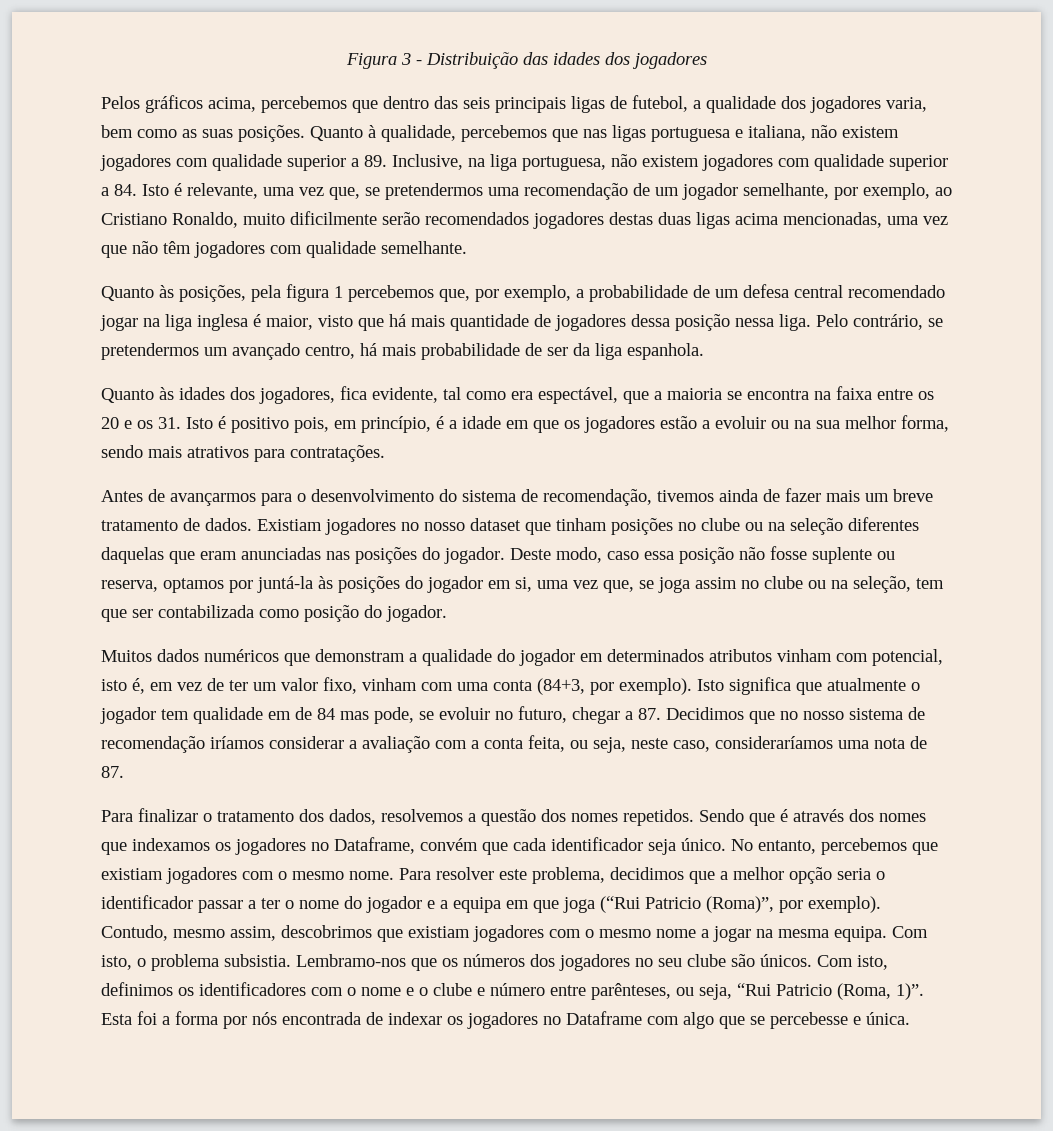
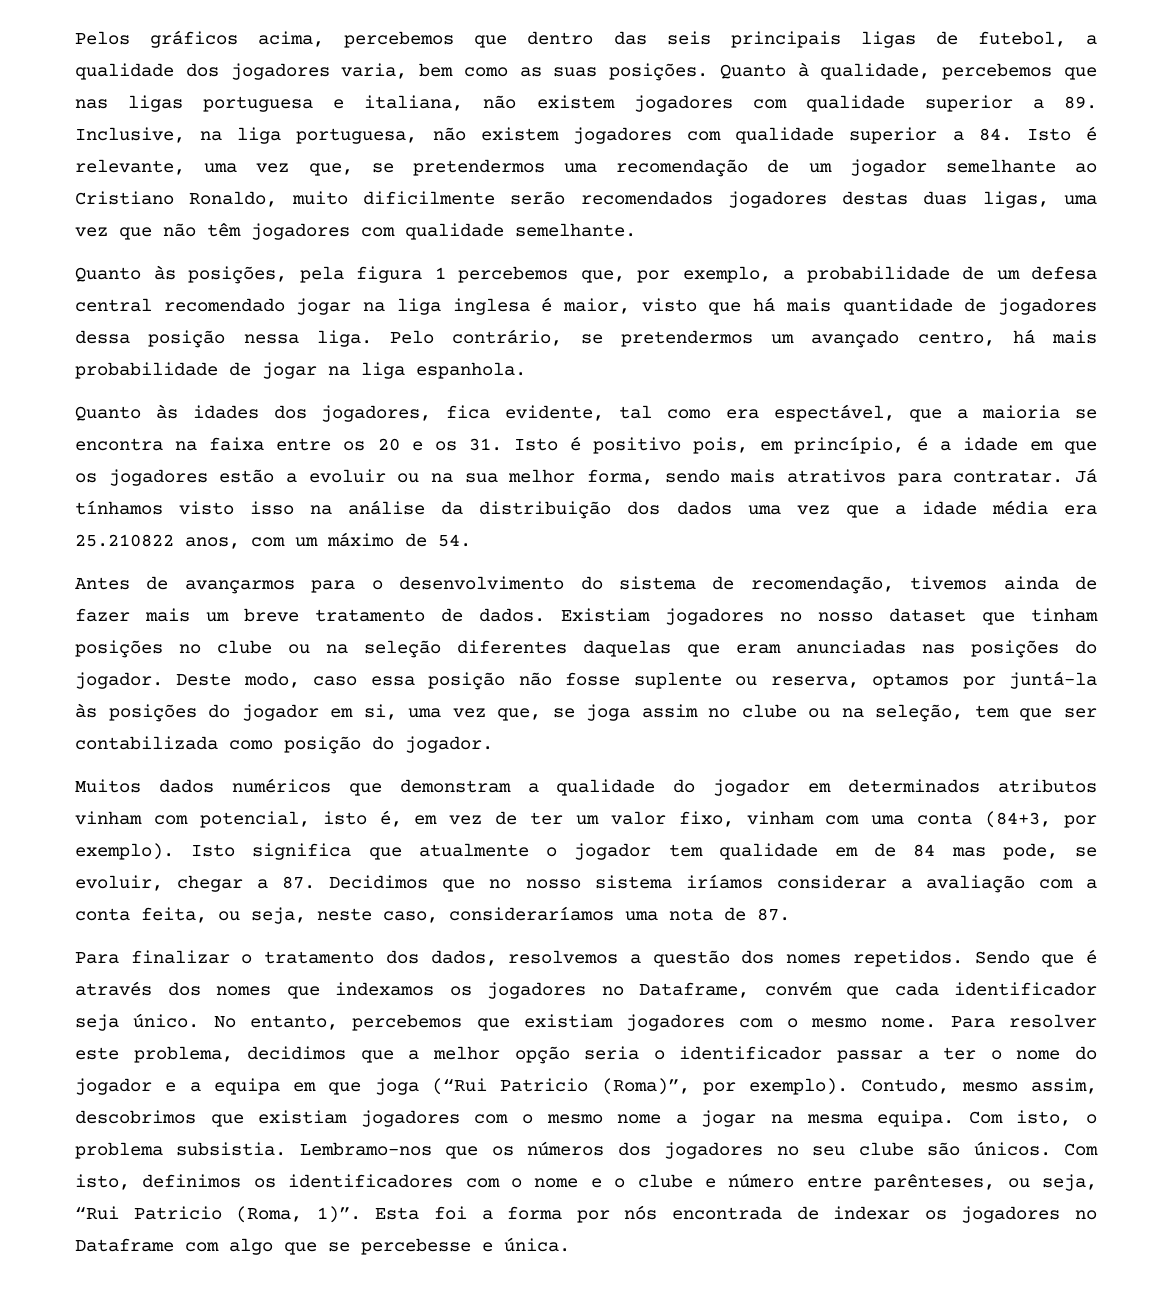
- Figura 3 - Distribuição das idades dos jogadores
- Quanto à qualidade, percebemos que nas ligas portuguesa e italiana, não existem jogadores com qualidade superior a 89. Inclusive, na liga portuguesa, não existem jogadores com qualidade superior a 84. Isto é relevante, uma vez que, se pretendermos uma recomendação de um jogador semelhante, por exemplo, ao Cristiano Ronaldo, muito dificilmente serão recomendados jogadores destas duas ligas acima mencionadas, uma vez que não têm jogadores com qualidade semelhante.
+ Quanto à qualidade, percebemos que nas ligas portuguesa e italiana, não existem jogadores com qualidade superior a 89. Inclusive, na liga portuguesa, não existem jogadores com qualidade superior a 84. Isto é relevante, uma vez que, se pretendermos uma recomendação de um jogador semelhante ao Cristiano Ronaldo, muito dificilmente serão recomendados jogadores destas duas ligas, uma vez que não têm jogadores com qualidade semelhante.
- Pelo contrário, se pretendermos um avançado centro, há mais probabilidade de ser da liga espanhola.
+ Pelo contrário, se pretendermos um avançado centro, há mais probabilidade de jogar na liga espanhola.
- Quanto às idades dos jogadores, fica evidente, tal como era espectável, que a maioria se encontra na faixa entre os 20 e os 31. Isto é positivo pois, em princípio, é a idade em que os jogadores estão a evoluir ou na sua melhor forma, sendo mais atrativos para contratações.
+ Quanto às idades dos jogadores, fica evidente, tal como era espectável, que a maioria se encontra na faixa entre os 20 e os 31. Isto é positivo pois, em princípio, é a idade em que os jogadores estão a evoluir ou na sua melhor forma, sendo mais atrativos para contratar. Já tínhamos visto isso na análise da distribuição dos dados uma vez que a idade média era 25.210822 anos, com um máximo de 54.
- Isto significa que atualmente o jogador tem qualidade em de 84 mas pode, se evoluir no futuro, chegar a 87. Decidimos que no nosso sistema de recomendação iríamos considerar a avaliação com a conta feita, ou seja, neste caso, consideraríamos uma nota de 87.
+ Isto significa que atualmente o jogador tem qualidade em de 84 mas pode, se evoluir, chegar a 87. Decidimos que no nosso sistema iríamos considerar a avaliação com a conta feita, ou seja, neste caso, consideraríamos uma nota de 87.

